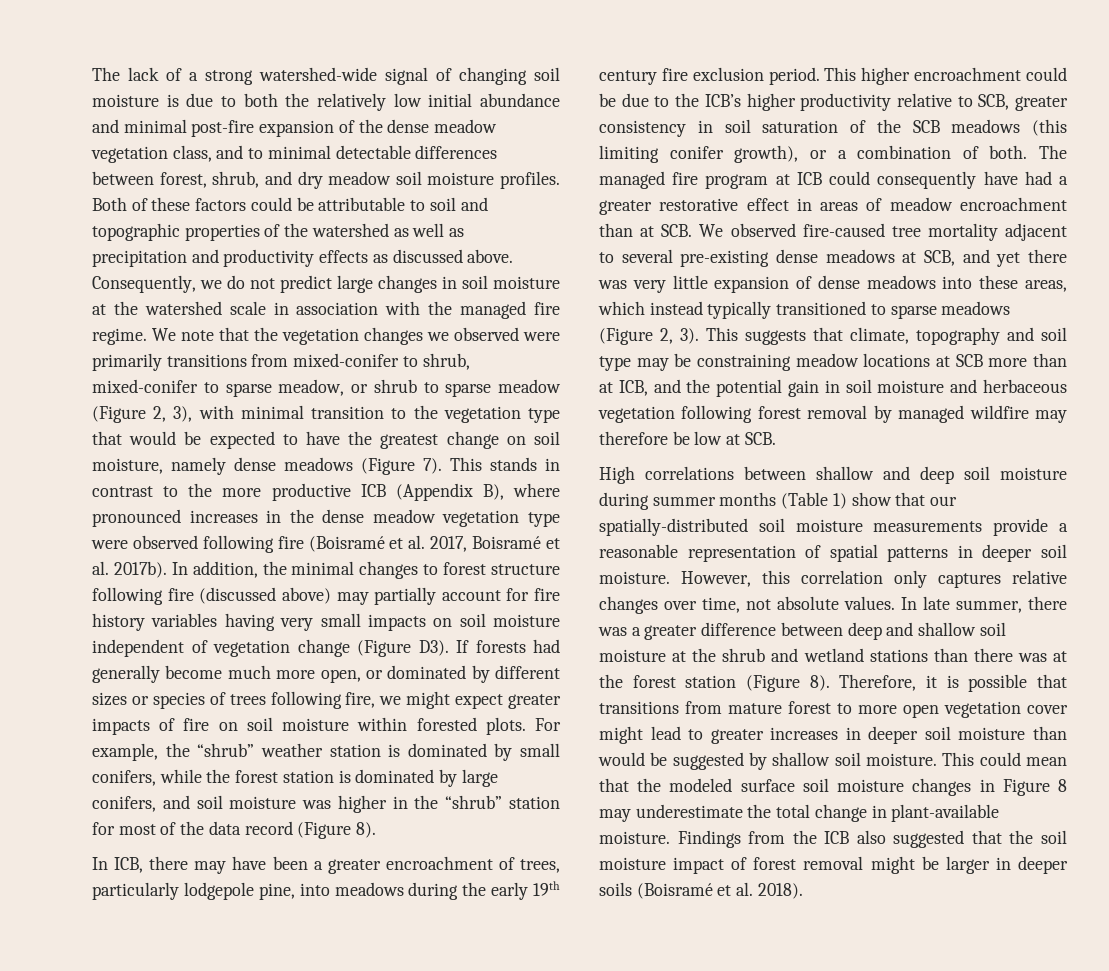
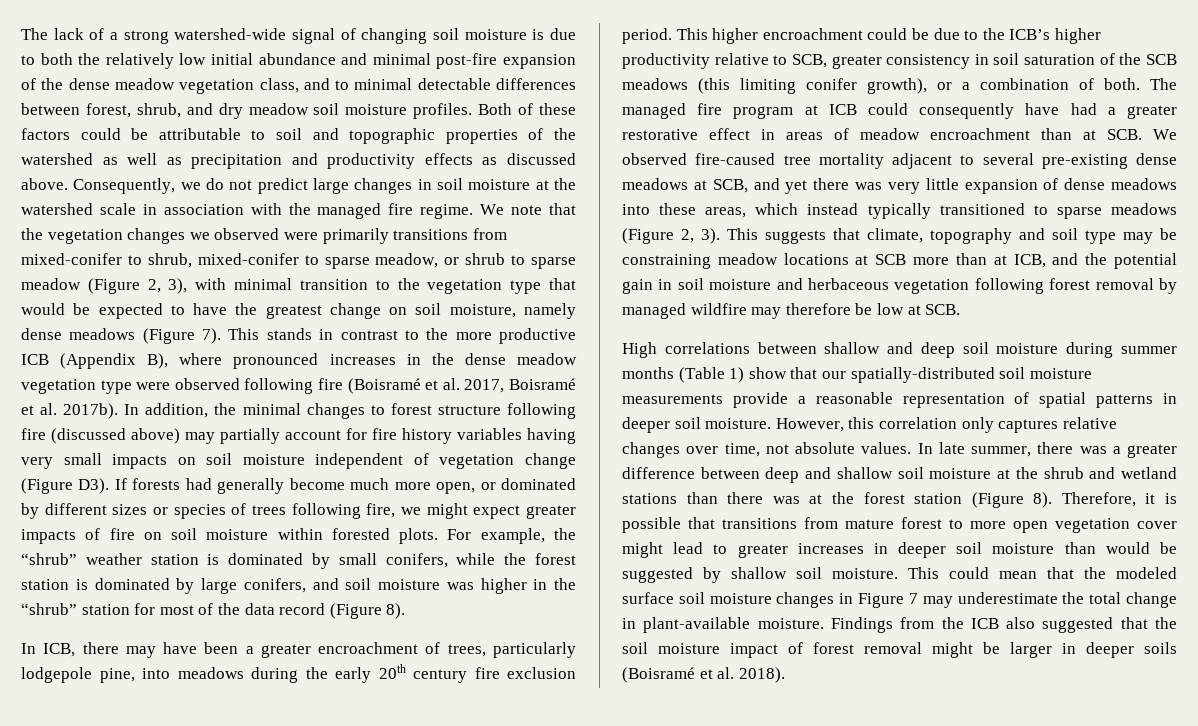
- In ICB, there may have been a greater encroachment of trees, particularly lodgepole pine, into meadows during the early 19th century fire exclusion period.
+ In ICB, there may have been a greater encroachment of trees, particularly lodgepole pine, into meadows during the early 20th century fire exclusion period.
- This could mean that the modeled surface soil moisture changes in Figure 8 may underestimate the total change in plant-available moisture.
+ This could mean that the modeled surface soil moisture changes in Figure 7 may underestimate the total change in plant-available moisture.

